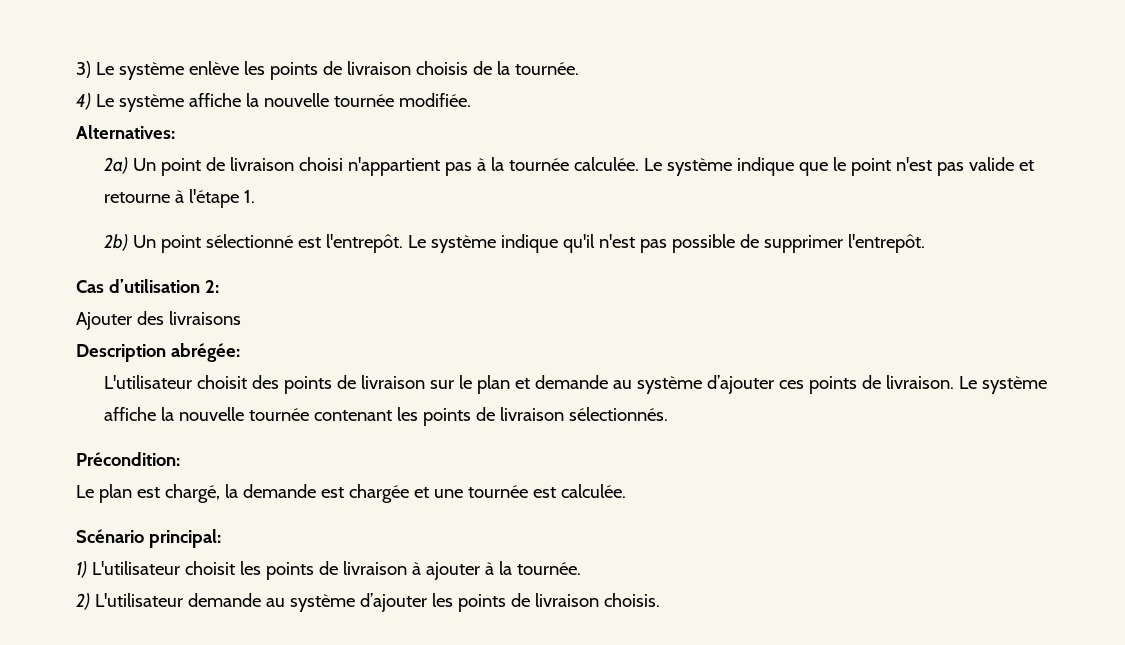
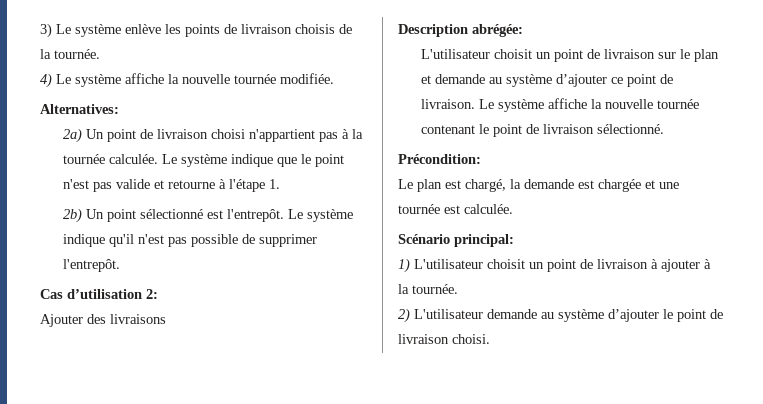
- L'utilisateur choisit des points de livraison sur le plan et demande au système d’ajouter ces points de livraison.
+ L'utilisateur choisit un point de livraison sur le plan et demande au système d’ajouter ce point de livraison.
- Le système affiche la nouvelle tournée contenant les points de livraison sélectionnés.
+ Le système affiche la nouvelle tournée contenant le point de livraison sélectionné.
- 1) L'utilisateur choisit les points de livraison à ajouter à la tournée.
+ 1) L'utilisateur choisit un point de livraison à ajouter à la tournée.
- 2) L'utilisateur demande au système d’ajouter les points de livraison choisis.
+ 2) L'utilisateur demande au système d’ajouter le point de livraison choisi.

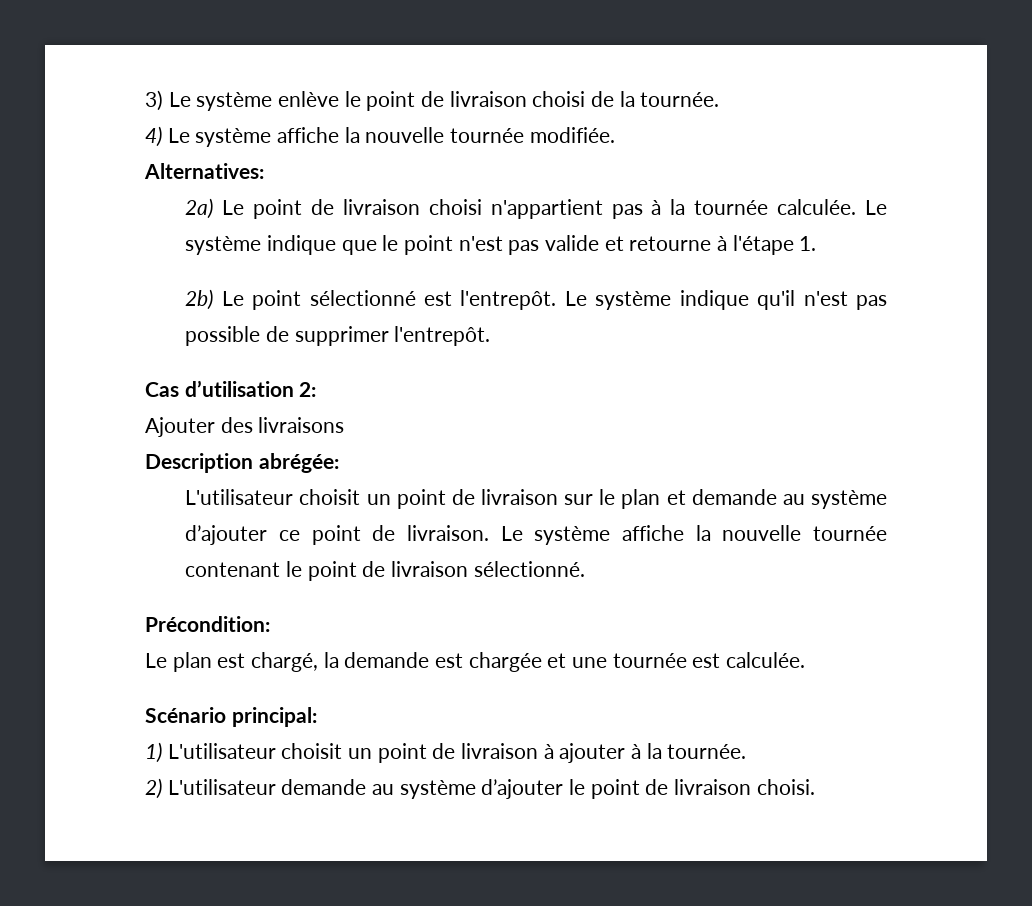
- 3) Le système enlève les points de livraison choisis de la tournée.
+ 3) Le système enlève le point de livraison choisi de la tournée.
- 2a) Un point de livraison choisi n'appartient pas à la tournée calculée.
+ 2a) Le point de livraison choisi n'appartient pas à la tournée calculée.
- 2b) Un point sélectionné est l'entrepôt.
+ 2b) Le point sélectionné est l'entrepôt.

